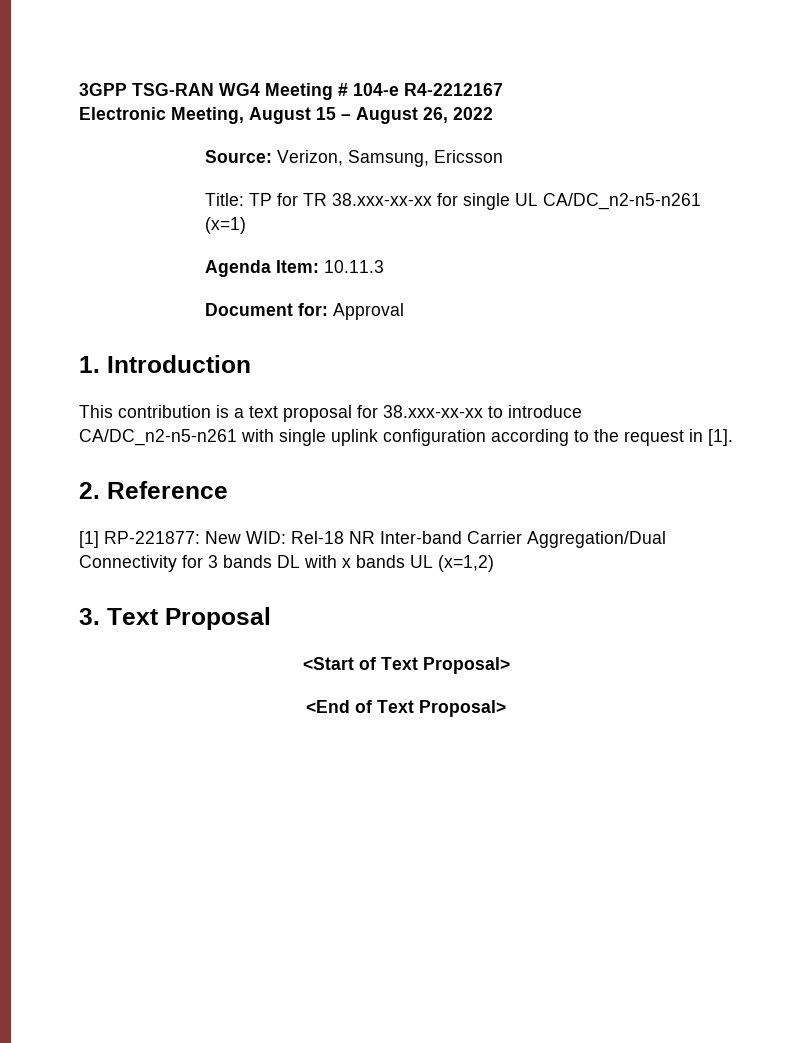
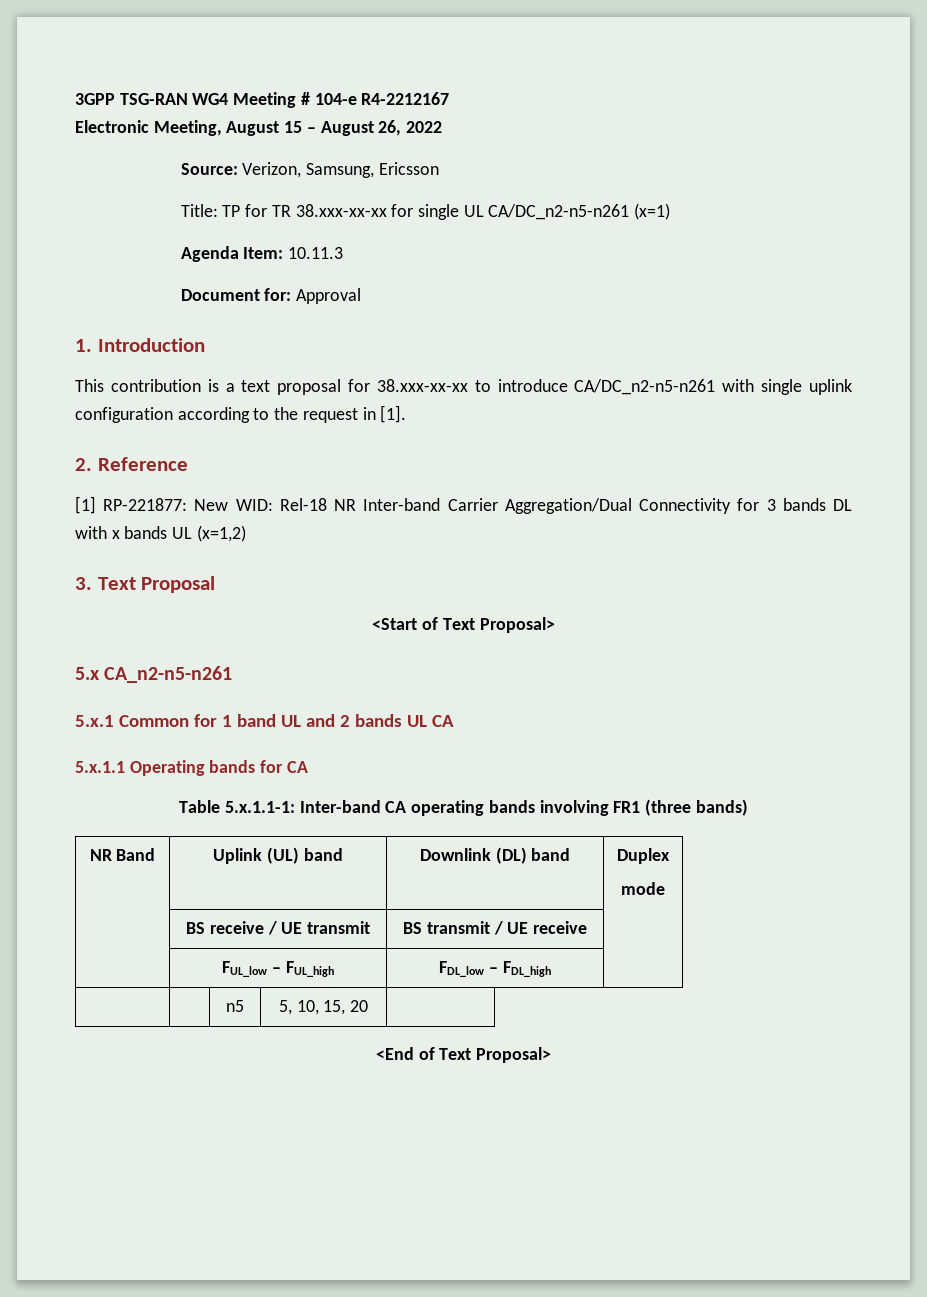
+ 5.x CA_n2-n5-n261
+ 5.x.1 Common for 1 band UL and 2 bands UL CA
+ 5.x.1.1 Operating bands for CA
+ Table 5.x.1.1-1: Inter-band CA operating bands involving FR1 (three bands)
+ NR Band | Uplink (UL) band | Downlink (DL) band | Duplex
+ mode
+ | BS receive / UE transmit | BS transmit / UE receive |
+ | FUL_low – FUL_high | FDL_low – FDL_high |
+ | | n5 | 5, 10, 15, 20 |

